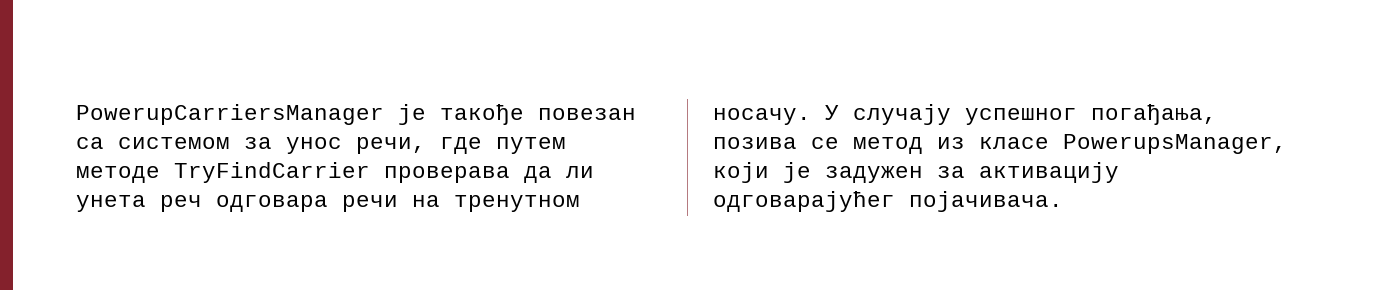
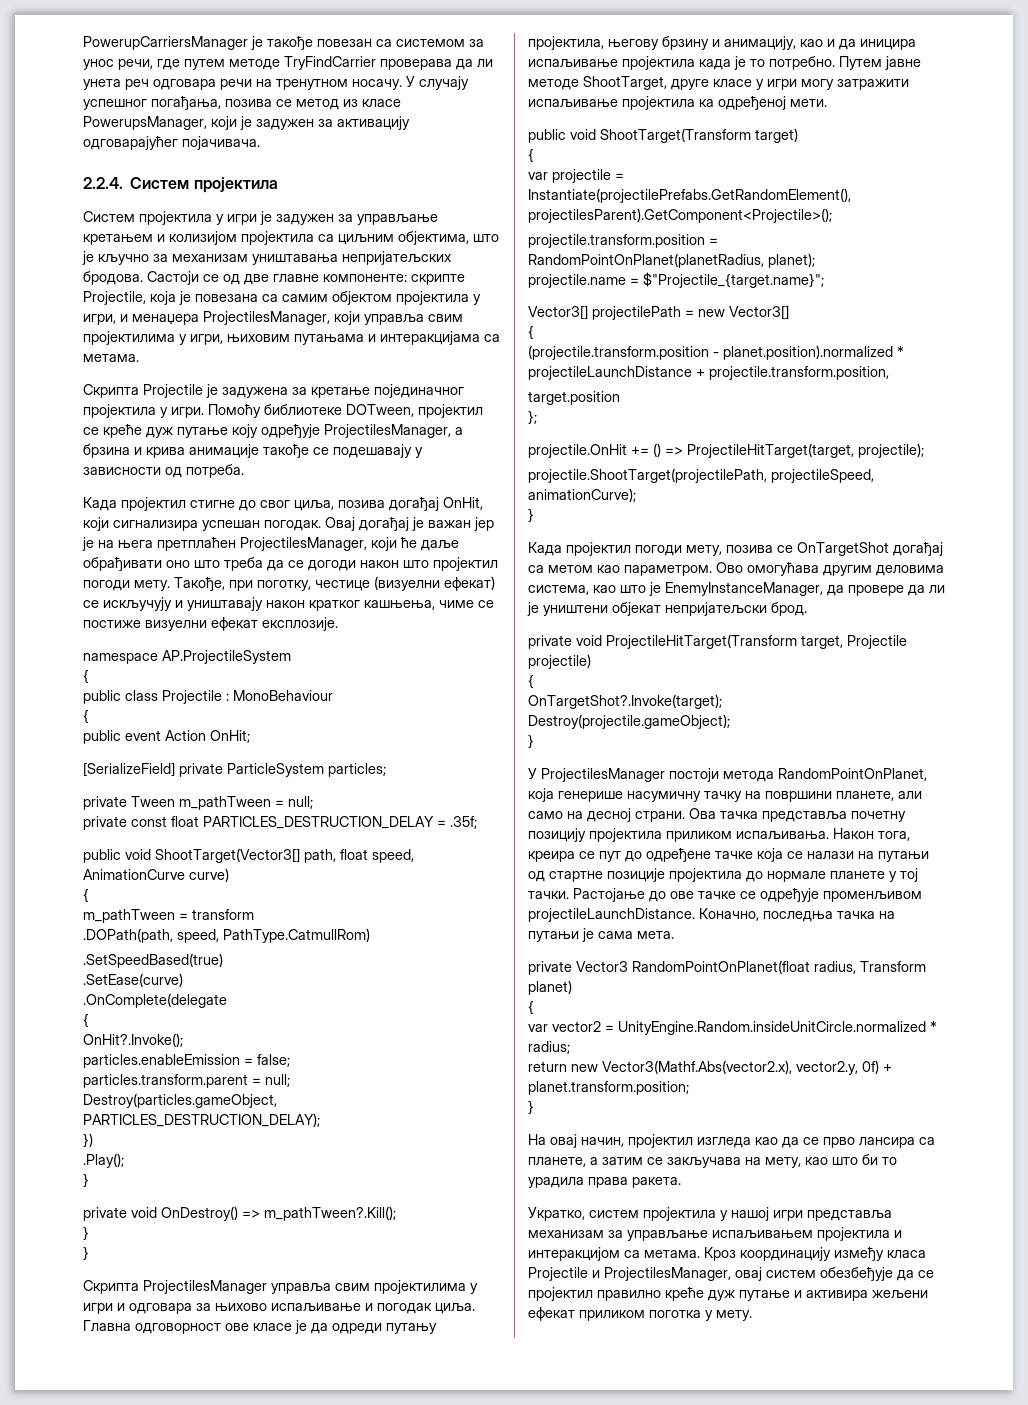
+ 2.2.4. Cистем пројектила
+ Систем пројектила у игри је задужен за управљање кретањем и колизијом пројектила са циљним објектима, што је кључно за механизам уништавања непријатељских бродова. Састоји се од две главне компоненте: скрипте Projectile, која је повезана са самим објектом пројектила у игри, и менаџера ProjectilesManager, који управља свим пројектилима у игри, њиховим путањама и интеракцијама са метама.
+ Скрипта Projectile је задужена за кретање појединачног пројектила у игри. Помоћу библиотеке DOTween, пројектил се креће дуж путање коју одређује ProjectilesManager, а брзина и крива анимације такође се подешавају у зависности од потреба.
+ Када пројектил стигне до свог циља, позива догађај OnHit, који сигнализира успешан погодак. Овај догађај је важан јер је на њега претплаћен ProjectilesManager, који ће даље обрађивати оно што треба да се догоди након што пројектил погоди мету. Такође, при поготку, честице (визуелни ефекат) се искључују и уништавају након кратког кашњења, чиме се постиже визуелни ефекат експлозије.
+ namespace AP.ProjectileSystem
+ {
+ public class Projectile : MonoBehaviour
+ {
+ public event Action OnHit;
+ [SerializeField] private ParticleSystem particles;
+ private Tween m_pathTween = null;
+ private const float PARTICLES_DESTRUCTION_DELAY = .35f;
+ public void ShootTarget(Vector3[] path, float speed, AnimationCurve curve)
+ {
+ m_pathTween = transform
+ .DOPath(path, speed, PathType.CatmullRom)
+ .SetSpeedBased(true)
+ .SetEase(curve)
+ .OnComplete(delegate
+ {
+ OnHit?.Invoke();
+ particles.enableEmission = false;
+ particles.transform.parent = null;
+ Destroy(particles.gameObject, PARTICLES_DESTRUCTION_DELAY);
+ })
+ .Play();
+ }
+ private void OnDestroy() => m_pathTween?.Kill();
+ }
+ }
+ Скрипта ProjectilesManager управља свим пројектилима у игри и одговара за њихово испаљивање и погодак циља. Главна одговорност ове класе је да одреди путању пројектила, његову брзину и анимацију, као и да иницира испаљивање пројектила када је то потребно. Путем јавне методе ShootTarget, друге класе у игри могу затражити испаљивање пројектила ка одређеној мети.
+ public void ShootTarget(Transform target)
+ {
+ var projectile = Instantiate(projectilePrefabs.GetRandomElement(), projectilesParent).GetComponent<Projectile>();
+ projectile.transform.position = RandomPointOnPlanet(planetRadius, planet);
+ projectile.name = $"Projectile_{target.name}";
+ Vector3[] projectilePath = new Vector3[]
+ {
+ (projectile.transform.position - planet.position).normalized * projectileLaunchDistance + projectile.transform.position,
+ target.position
+ };
+ projectile.OnHit += () => ProjectileHitTarget(target, projectile);
+ projectile.ShootTarget(projectilePath, projectileSpeed, animationCurve);
+ }
+ Када пројектил погоди мету, позива се OnTargetShot догађај са метом као параметром. Ово омогућава другим деловима система, као што је EnemyInstanceManager, да провере да ли је уништени објекат непријатељски брод.
+ private void ProjectileHitTarget(Transform target, Projectile projectile)
+ {
+ OnTargetShot?.Invoke(target);
+ Destroy(projectile.gameObject);
+ }
+ У ProjectilesManager постоји методa RandomPointOnPlanet, којa генерише насумичну тачку на површини планете, али само на десној страни. Ова тачка представља почетну позицију пројектила приликом испаљивања. Након тога, креира се пут до одређене тачке која се налази на путањи од стартне позиције пројектила до нормале планете у тој тачки. Растојање до ове тачке се одређује променљивом projectileLaunchDistance. Коначно, последња тачка на путањи је сама мета.
+ private Vector3 RandomPointOnPlanet(float radius, Transform planet)
+ {
+ var vector2 = UnityEngine.Random.insideUnitCircle.normalized * radius;
+ return new Vector3(Mathf.Abs(vector2.x), vector2.y, 0f) + planet.transform.position;
+ }
+ На овај начин, пројектил изгледа као да се прво лансира са планете, а затим се закључава на мету, као што би то урадила права ракета.
+ Укратко, систем пројектила у нашој игри представља механизам за управљање испаљивањем пројектила и интеракцијом са метама. Кроз координацију између класа Projectile и ProjectilesManager, овај систем обезбеђује да се пројектил правилно креће дуж путање и активира жељени ефекат приликом поготка у мету.

